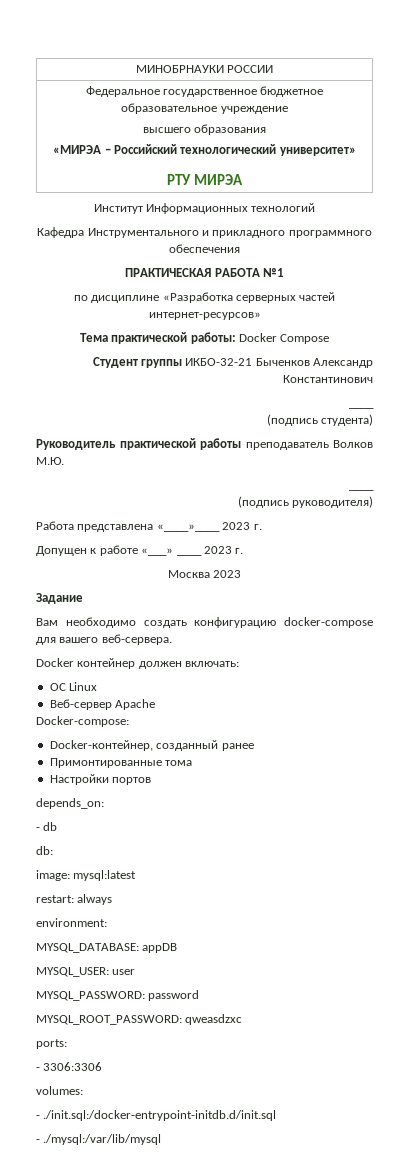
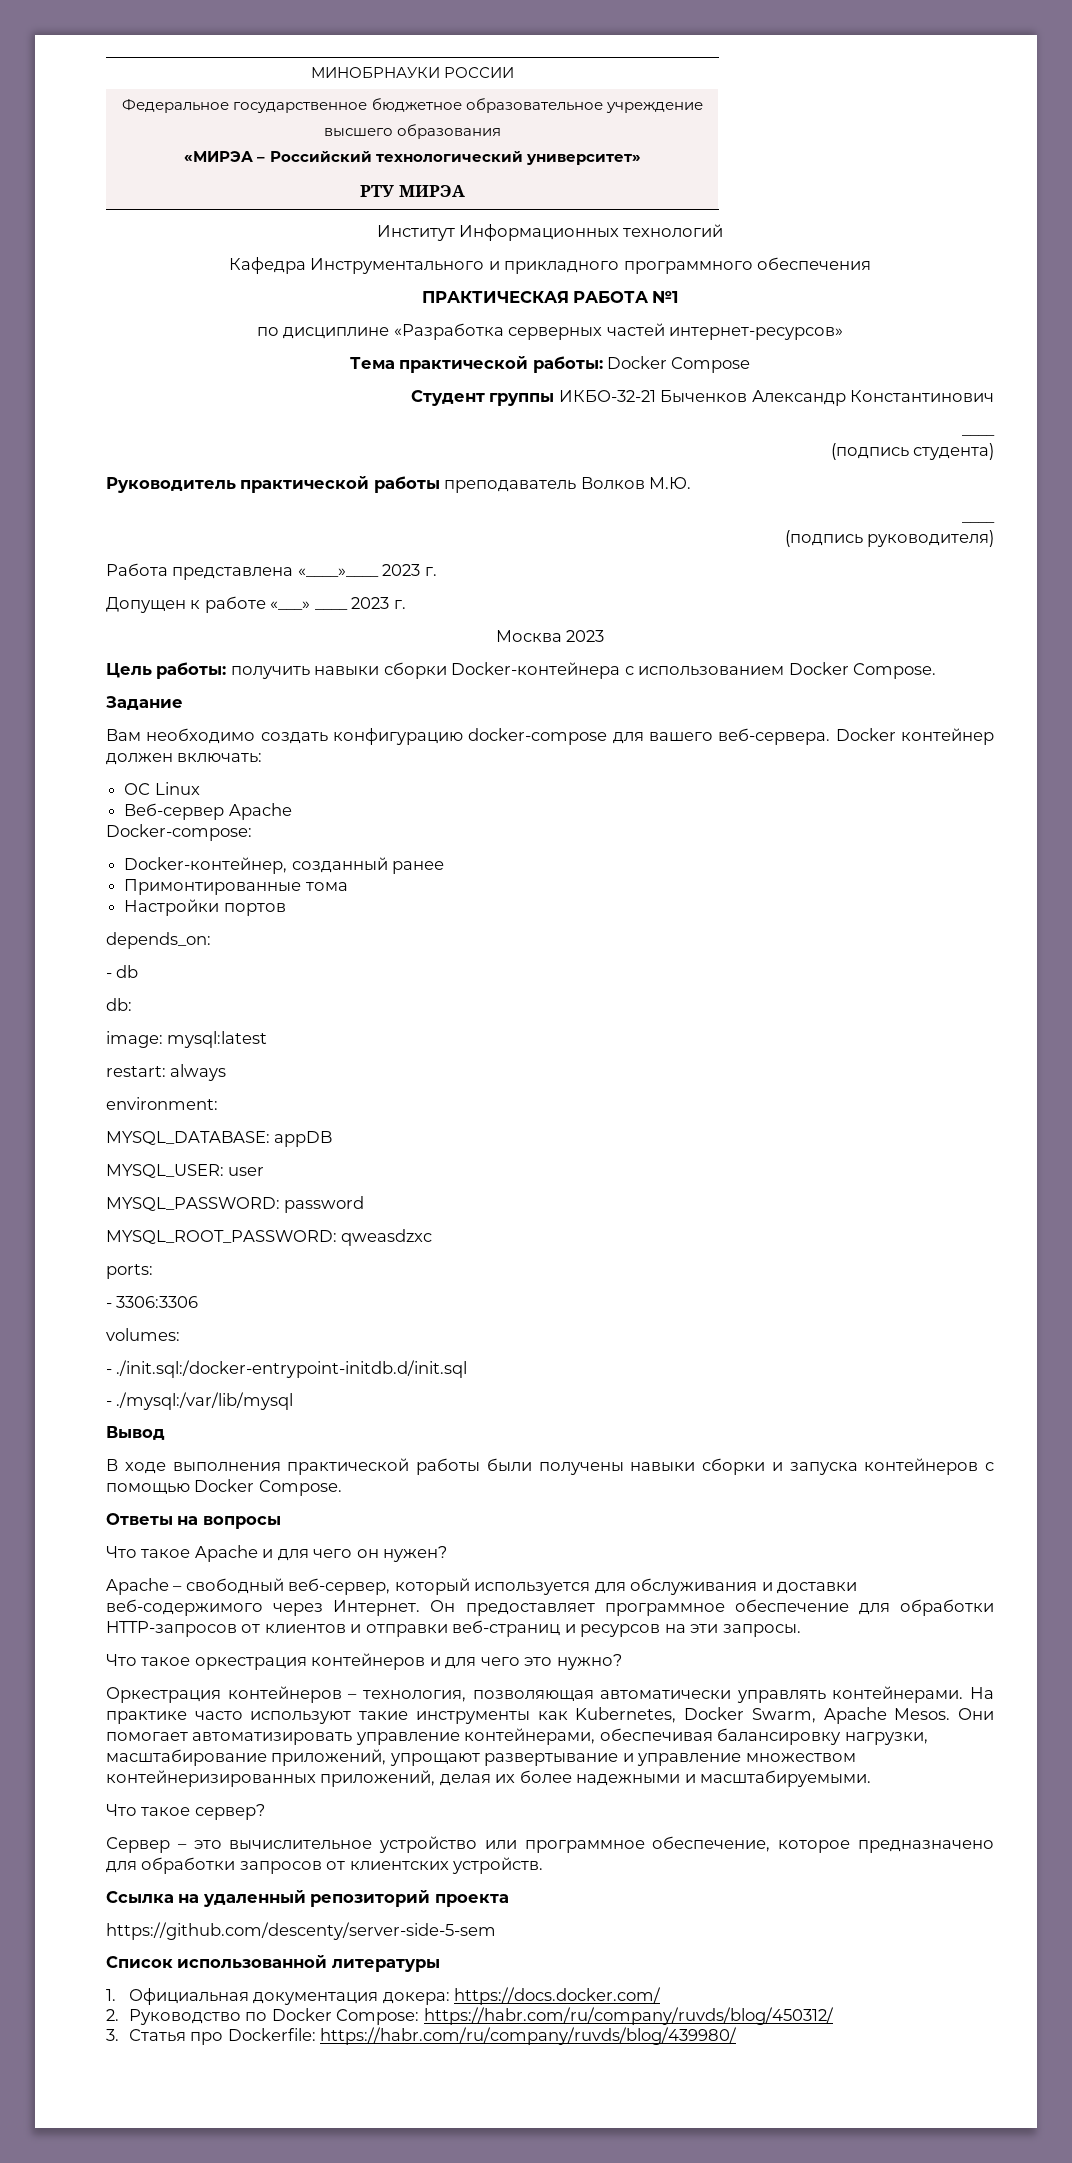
+ Цель работы: получить навыки сборки Docker-контейнера с использованием Docker Compose.
- Вам необходимо создать конфигурацию docker-compose для вашего веб-сервера.
- Docker контейнер должен включать:
+ Вам необходимо создать конфигурацию docker-compose для вашего веб-сервера. Docker контейнер должен включать:
+ Вывод
+ В ходе выполнения практической работы были получены навыки сборки и запуска контейнеров с помощью Docker Compose.
+ Ответы на вопросы
+ Что такое Apache и для чего он нужен?
+ Apache – свободный веб-сервер, который используется для обслуживания и доставки веб-содержимого через Интернет. Он предоставляет программное обеспечение для обработки HTTP-запросов от клиентов и отправки веб-страниц и ресурсов на эти запросы.
+ Что такое оркестрация контейнеров и для чего это нужно?
+ Оркестрация контейнеров – технология, позволяющая автоматически управлять контейнерами. На практике часто используют такие инструменты как Kubernetes, Docker Swarm, Apache Mesos. Они помогает автоматизировать управление контейнерами, обеспечивая балансировку нагрузки, масштабирование приложений, упрощают развертывание и управление множеством контейнеризированных приложений, делая их более надежными и масштабируемыми.
+ Что такое сервер?
+ Сервер – это вычислительное устройство или программное обеспечение, которое предназначено для обработки запросов от клиентских устройств.
+ Ссылка на удаленный репозиторий проекта
+ https://github.com/descenty/server-side-5-sem
+ Список использованной литературы
+ 1. Официальная документация докера: https://docs.docker.com/
+ 2. Руководство по Docker Compose: https://habr.com/ru/company/ruvds/blog/450312/
+ 3. Статья про Dockerfile: https://habr.com/ru/company/ruvds/blog/439980/

